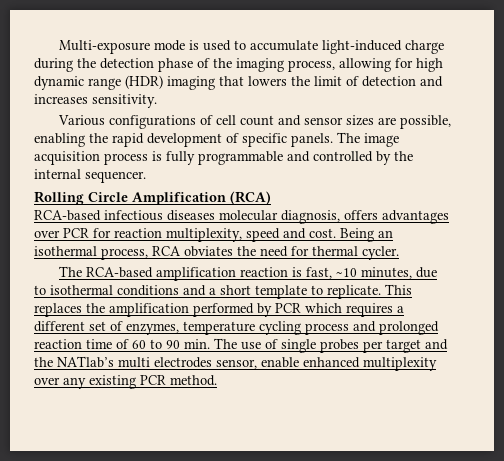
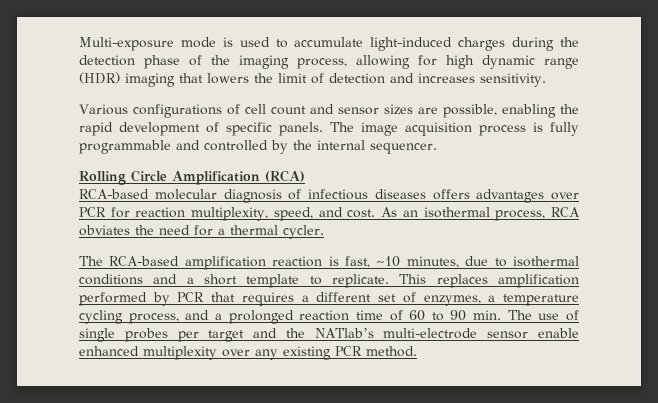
- Multi-exposure mode is used to accumulate light-induced charge during the detection phase of the imaging process, allowing for high dynamic range (HDR) imaging that lowers the limit of detection and increases sensitivity.
+ Multi-exposure mode is used to accumulate light-induced charges during the detection phase of the imaging process, allowing for high dynamic range (HDR) imaging that lowers the limit of detection and increases sensitivity.
- RCA-based infectious diseases molecular diagnosis, offers advantages over PCR for reaction multiplexity, speed and cost.
+ RCA-based molecular diagnosis of infectious diseases offers advantages over PCR for reaction multiplexity, speed, and cost.
- Being an isothermal process, RCA obviates the need for thermal cycler.
+ As an isothermal process, RCA obviates the need for a thermal cycler.
- This replaces the amplification performed by PCR which requires a different set of enzymes, temperature cycling process and prolonged reaction time of 60 to 90 min. The use of single probes per target and the NATlab’s multi electrodes sensor, enable enhanced multiplexity over any existing PCR method.
+ This replaces amplification performed by PCR that requires a different set of enzymes, a temperature cycling process, and a prolonged reaction time of 60 to 90 min. The use of single probes per target and the NATlab’s multi-electrode sensor enable enhanced multiplexity over any existing PCR method.

